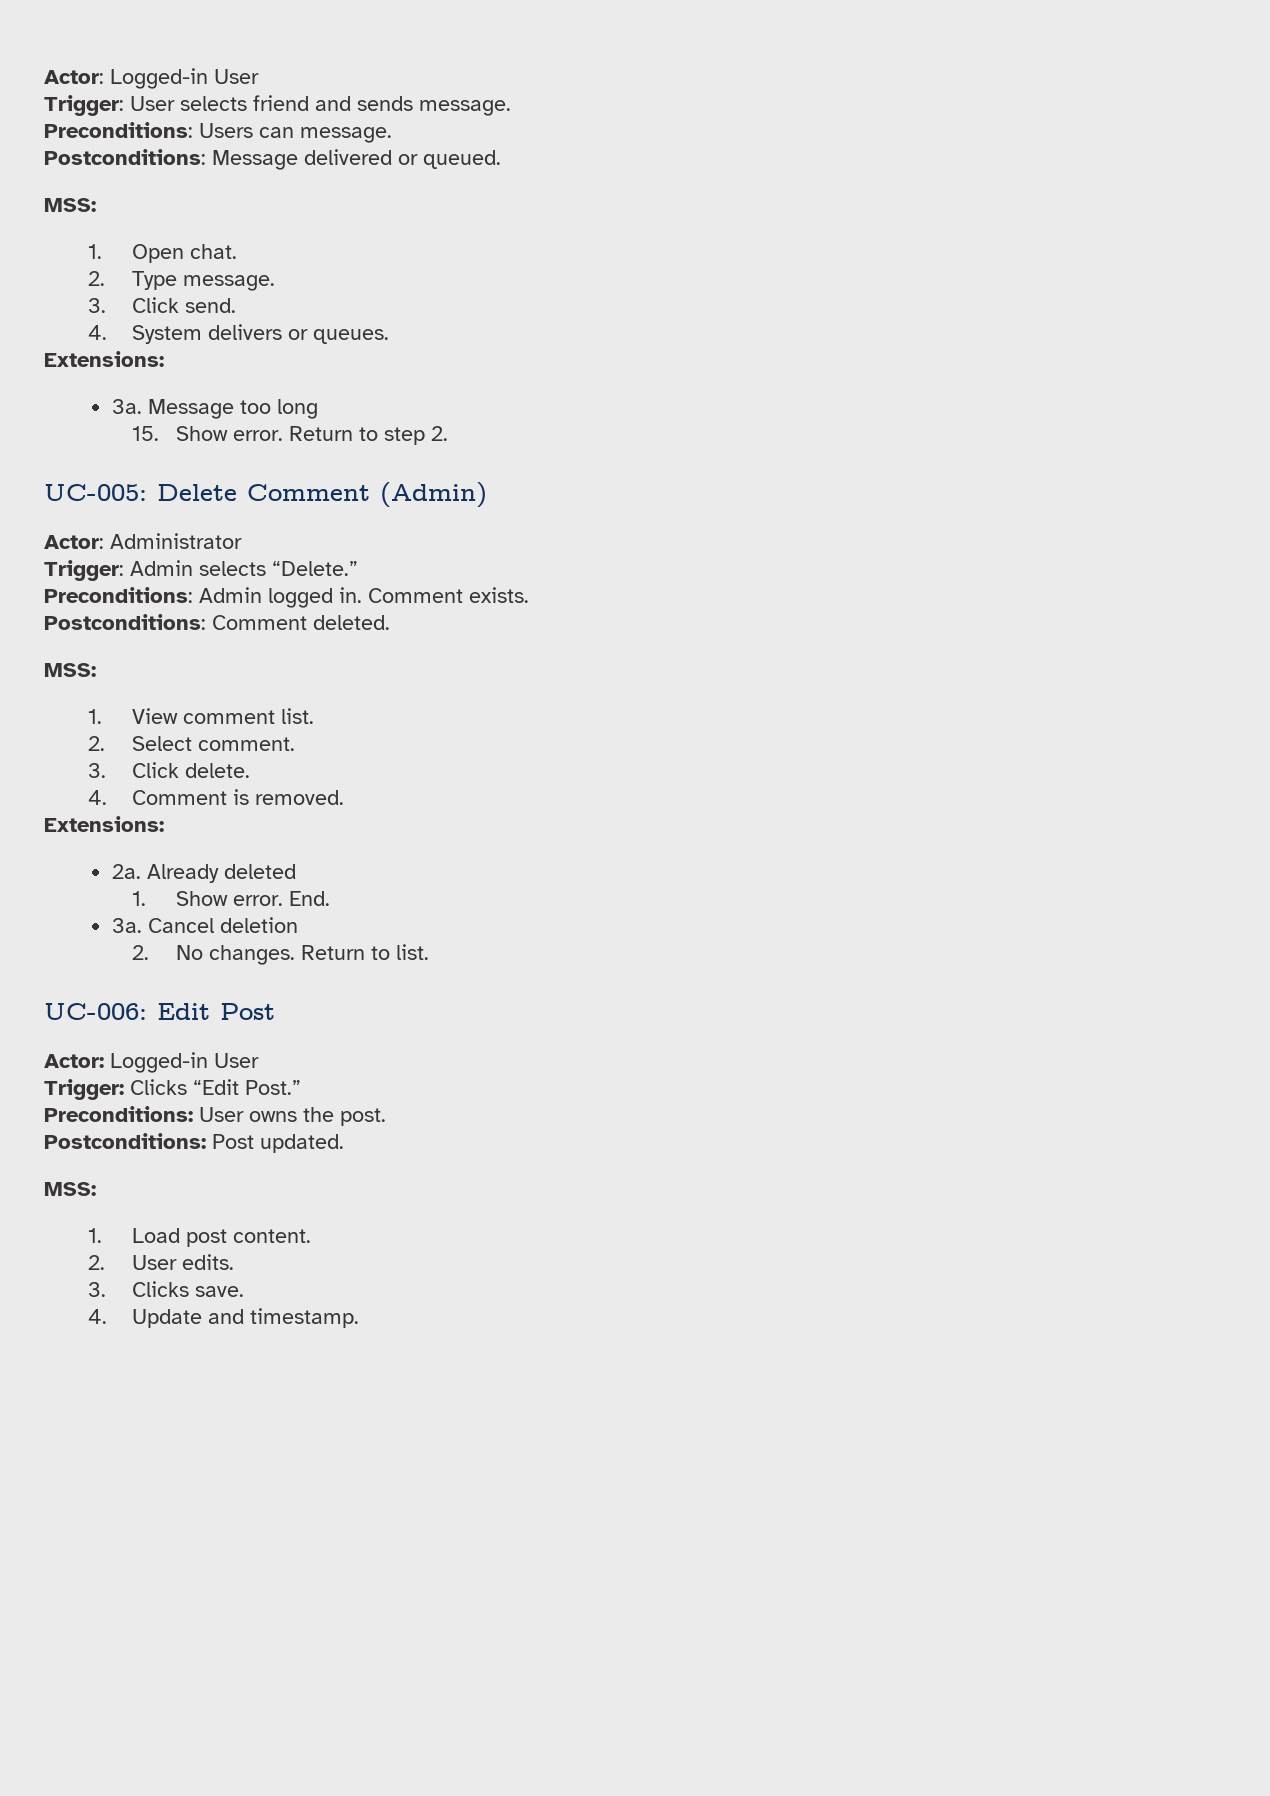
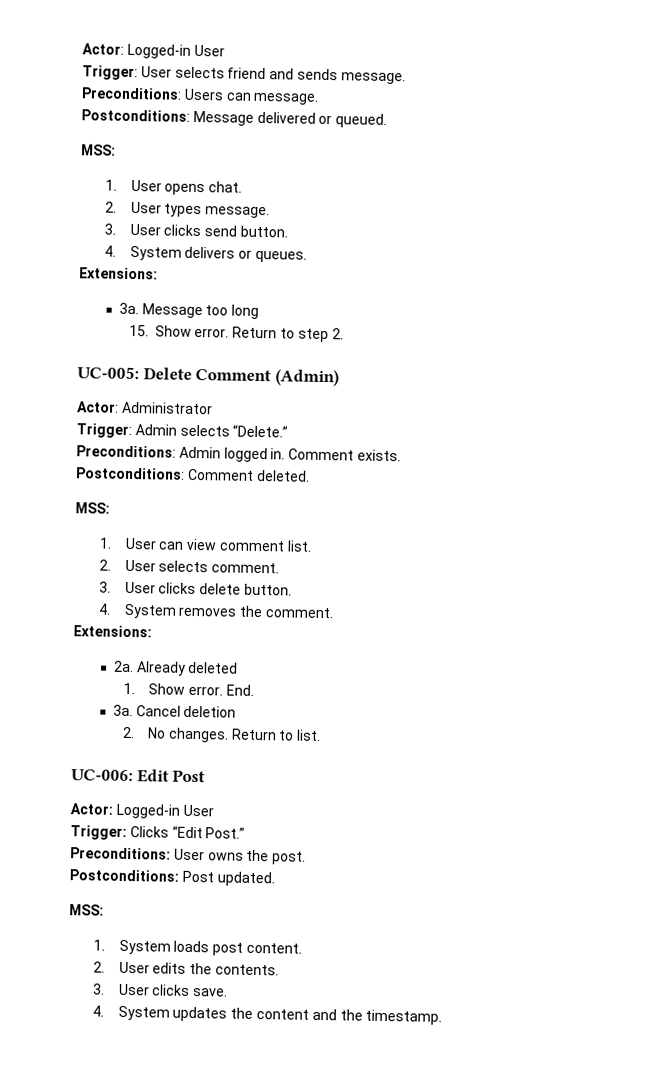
- 1. Open chat.
+ 1. User opens chat.
- 2. Type message.
+ 2. User types message.
- 3. Click send.
+ 3. User clicks send button.
- 1. View comment list.
+ 1. User can view comment list.
- 2. Select comment.
+ 2. User selects comment.
- 3. Click delete.
- 4. Comment is removed.
+ 3. User clicks delete button.
+ 4. System removes the comment.
- 1. Load post content.
+ 1. System loads post content.
- 2. User edits.
- 3. Clicks save.
+ 2. User edits the contents.
+ 3. User clicks save.
- 4. Update and timestamp.
+ 4. System updates the content and the timestamp.

